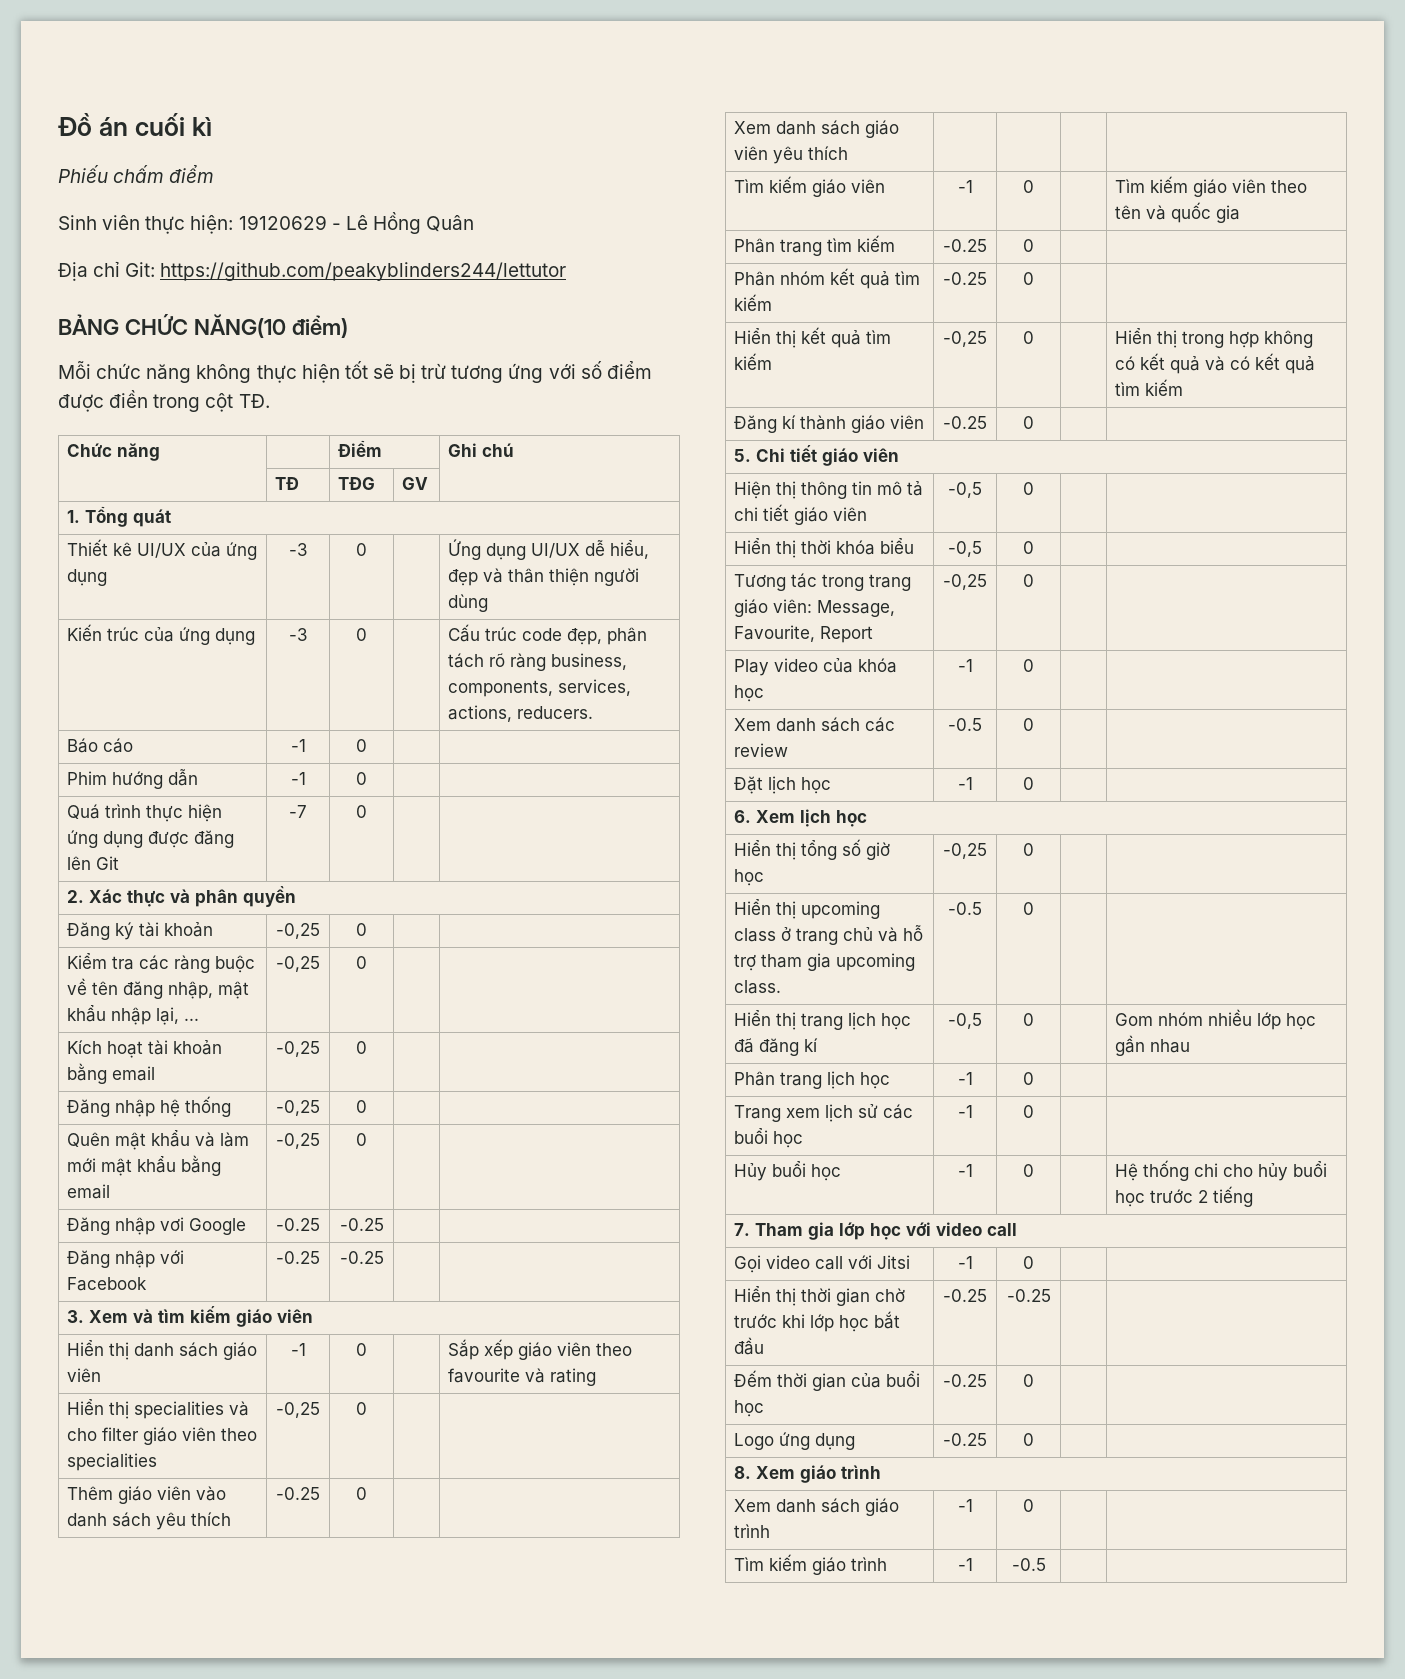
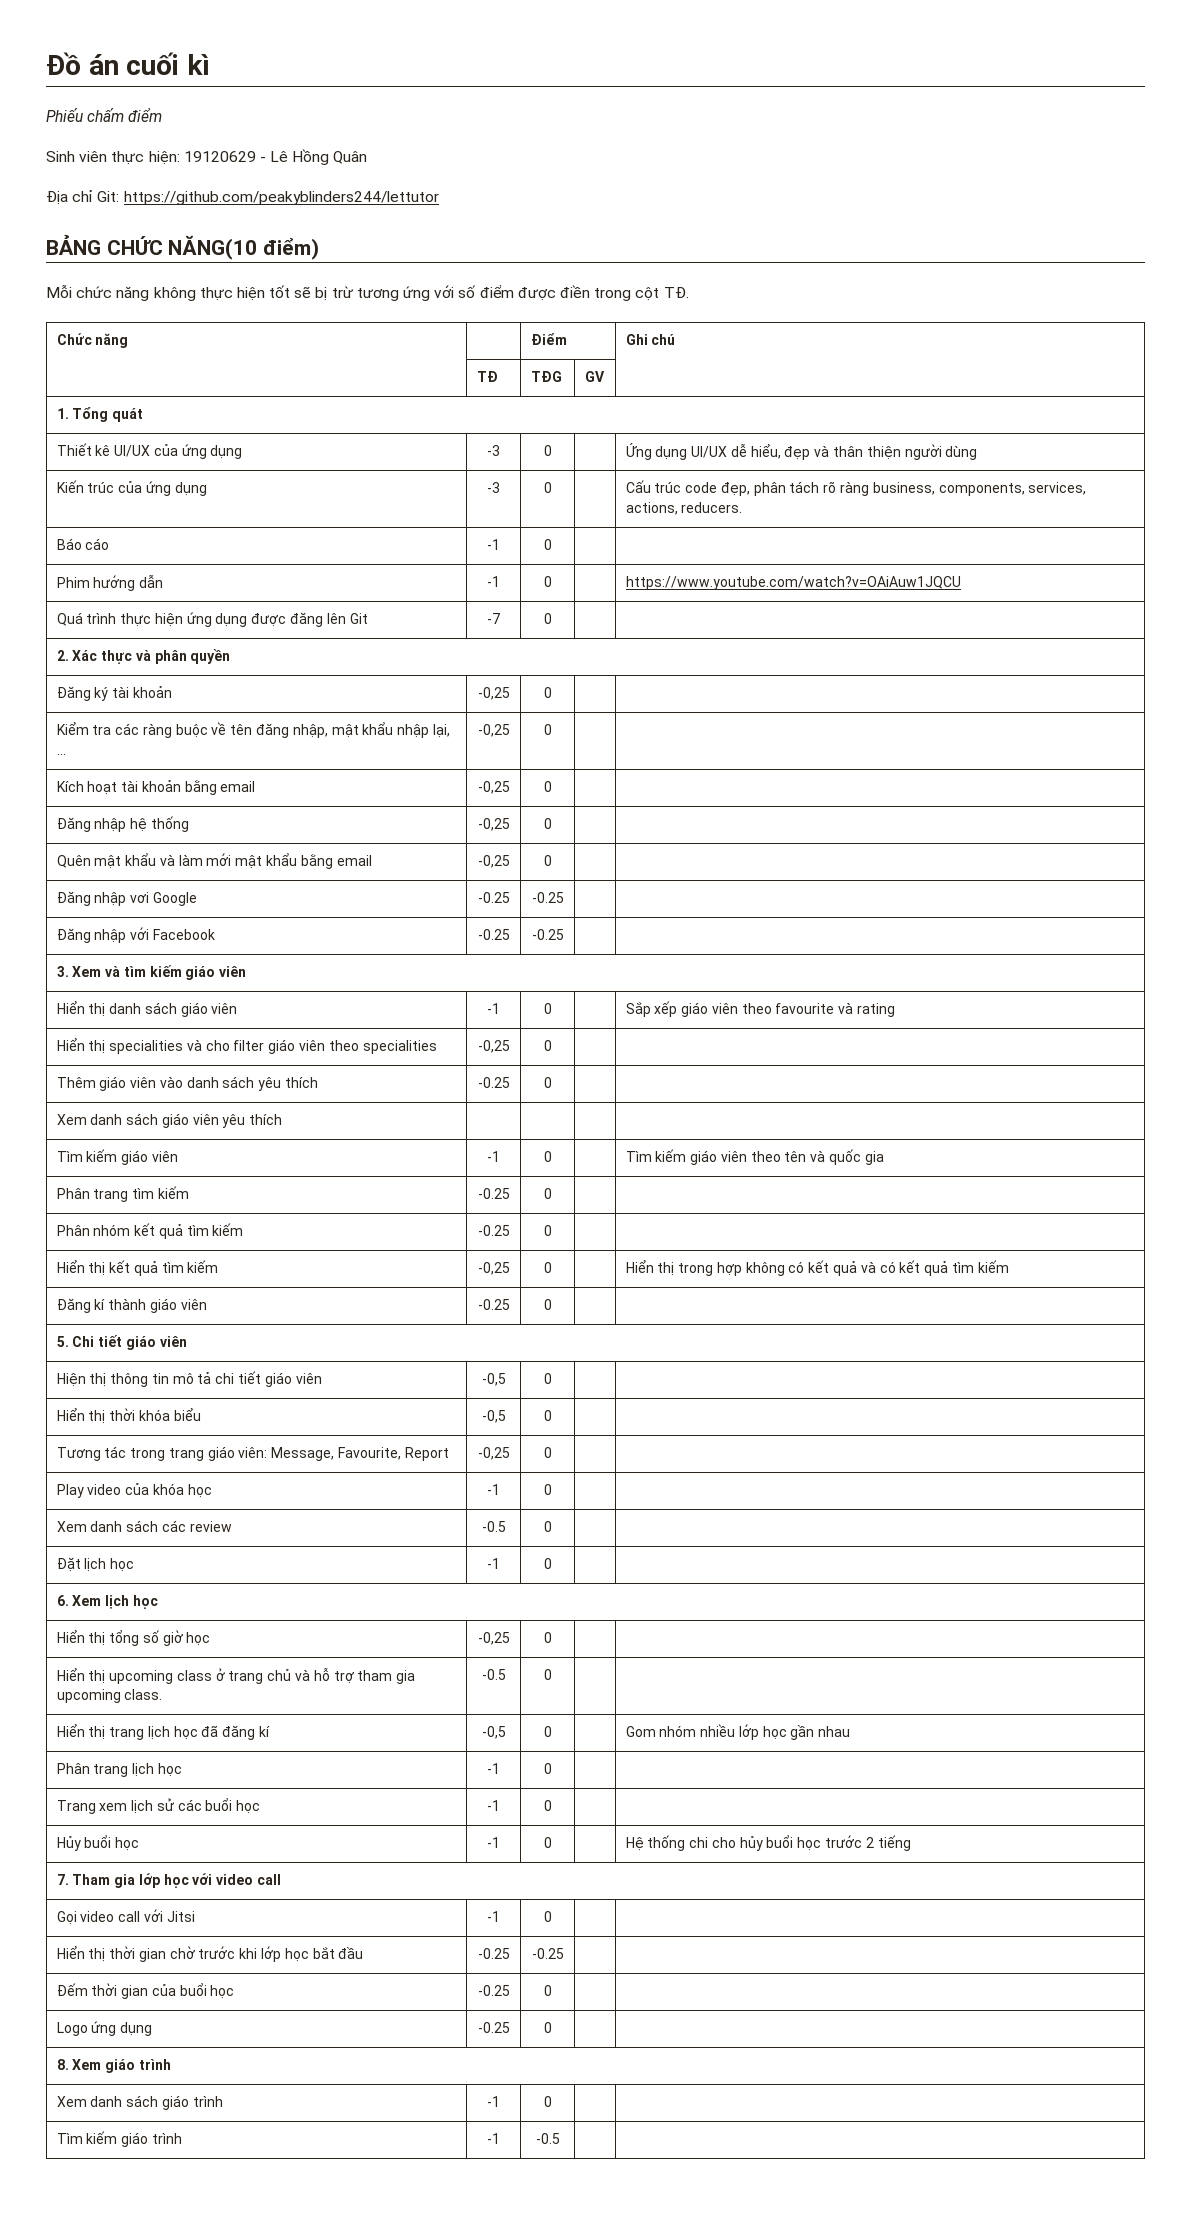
- Phim hướng dẫn | -1 | 0 | |
+ Phim hướng dẫn | -1 | 0 | | https://www.youtube.com/watch?v=OAiAuw1JQCU

